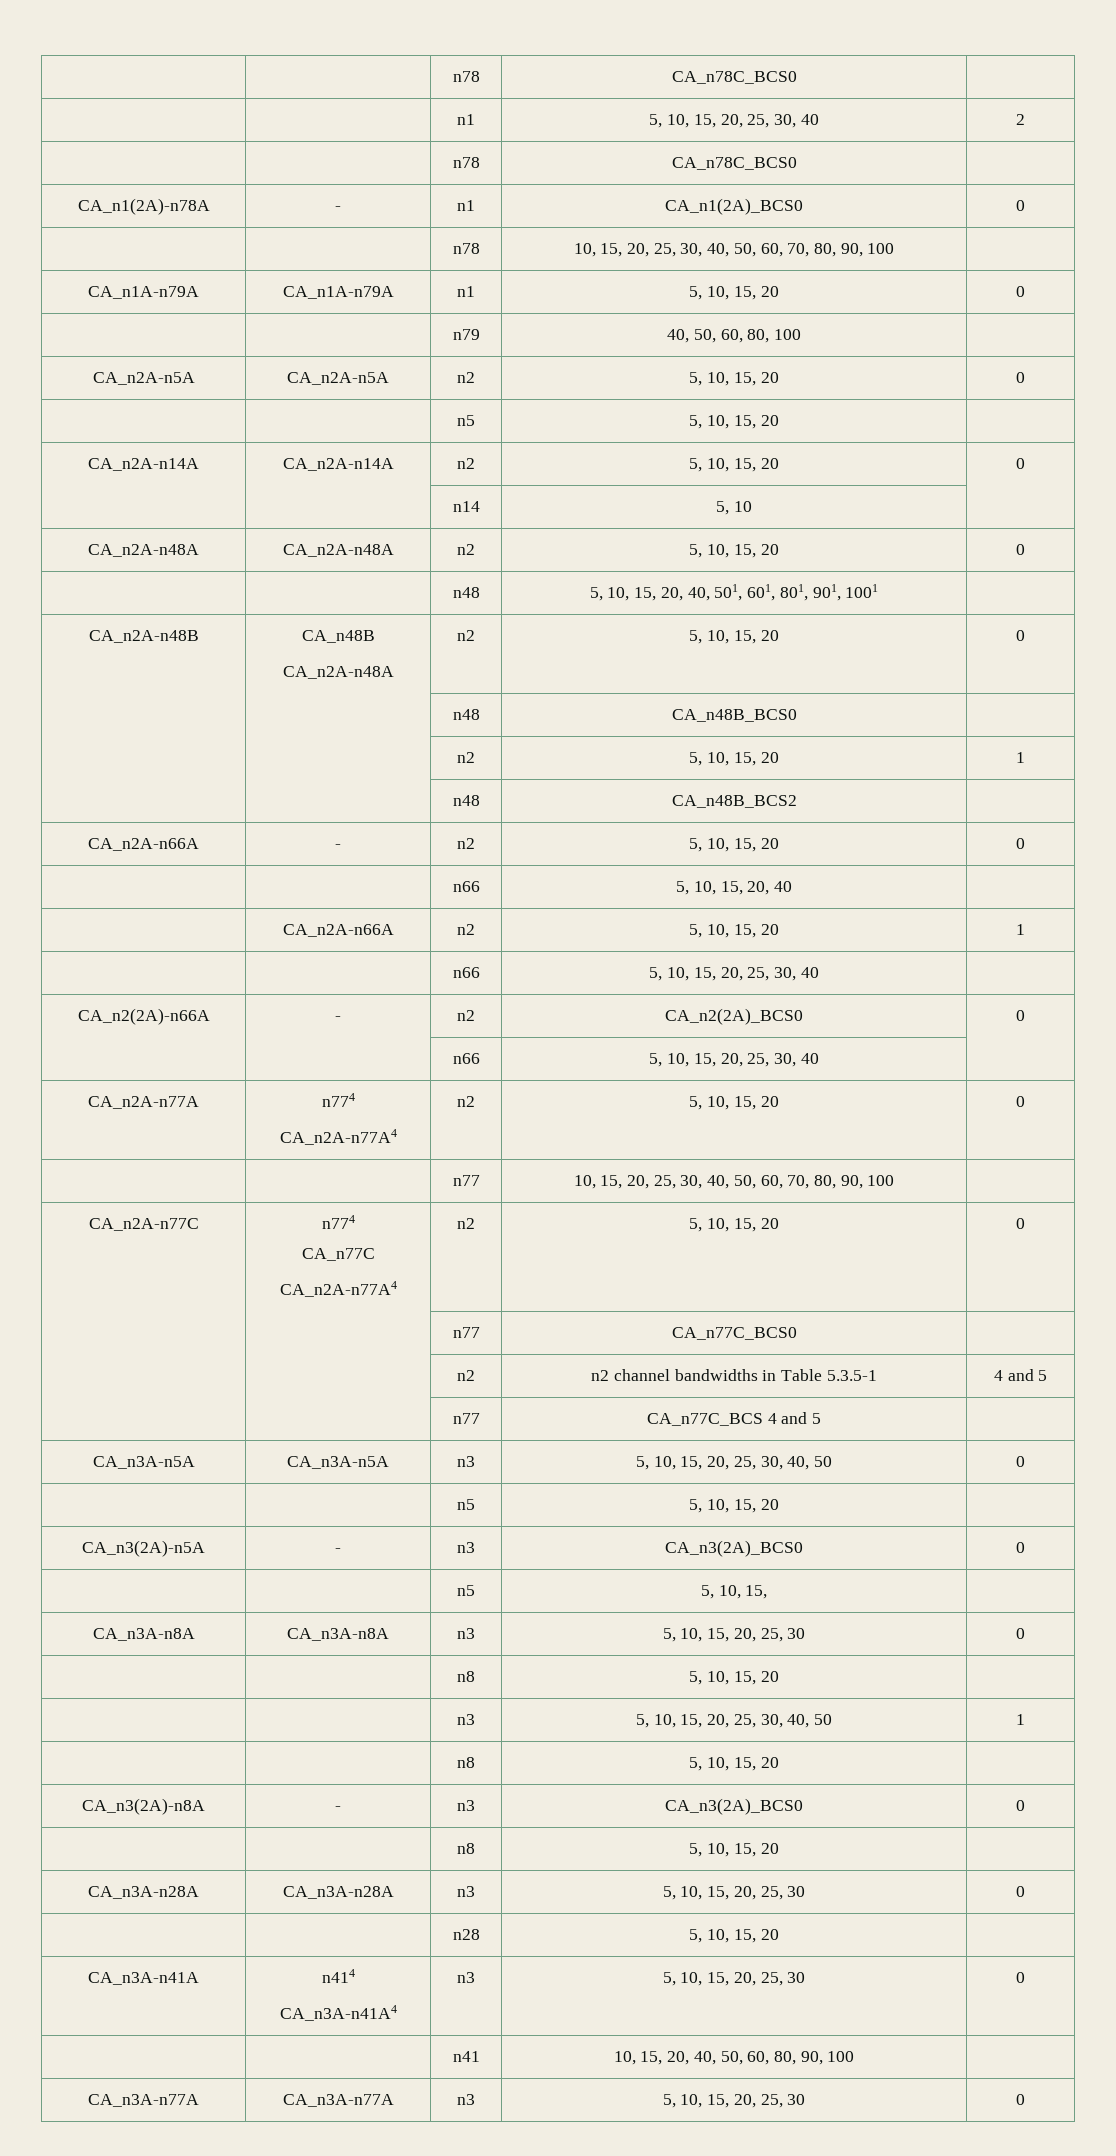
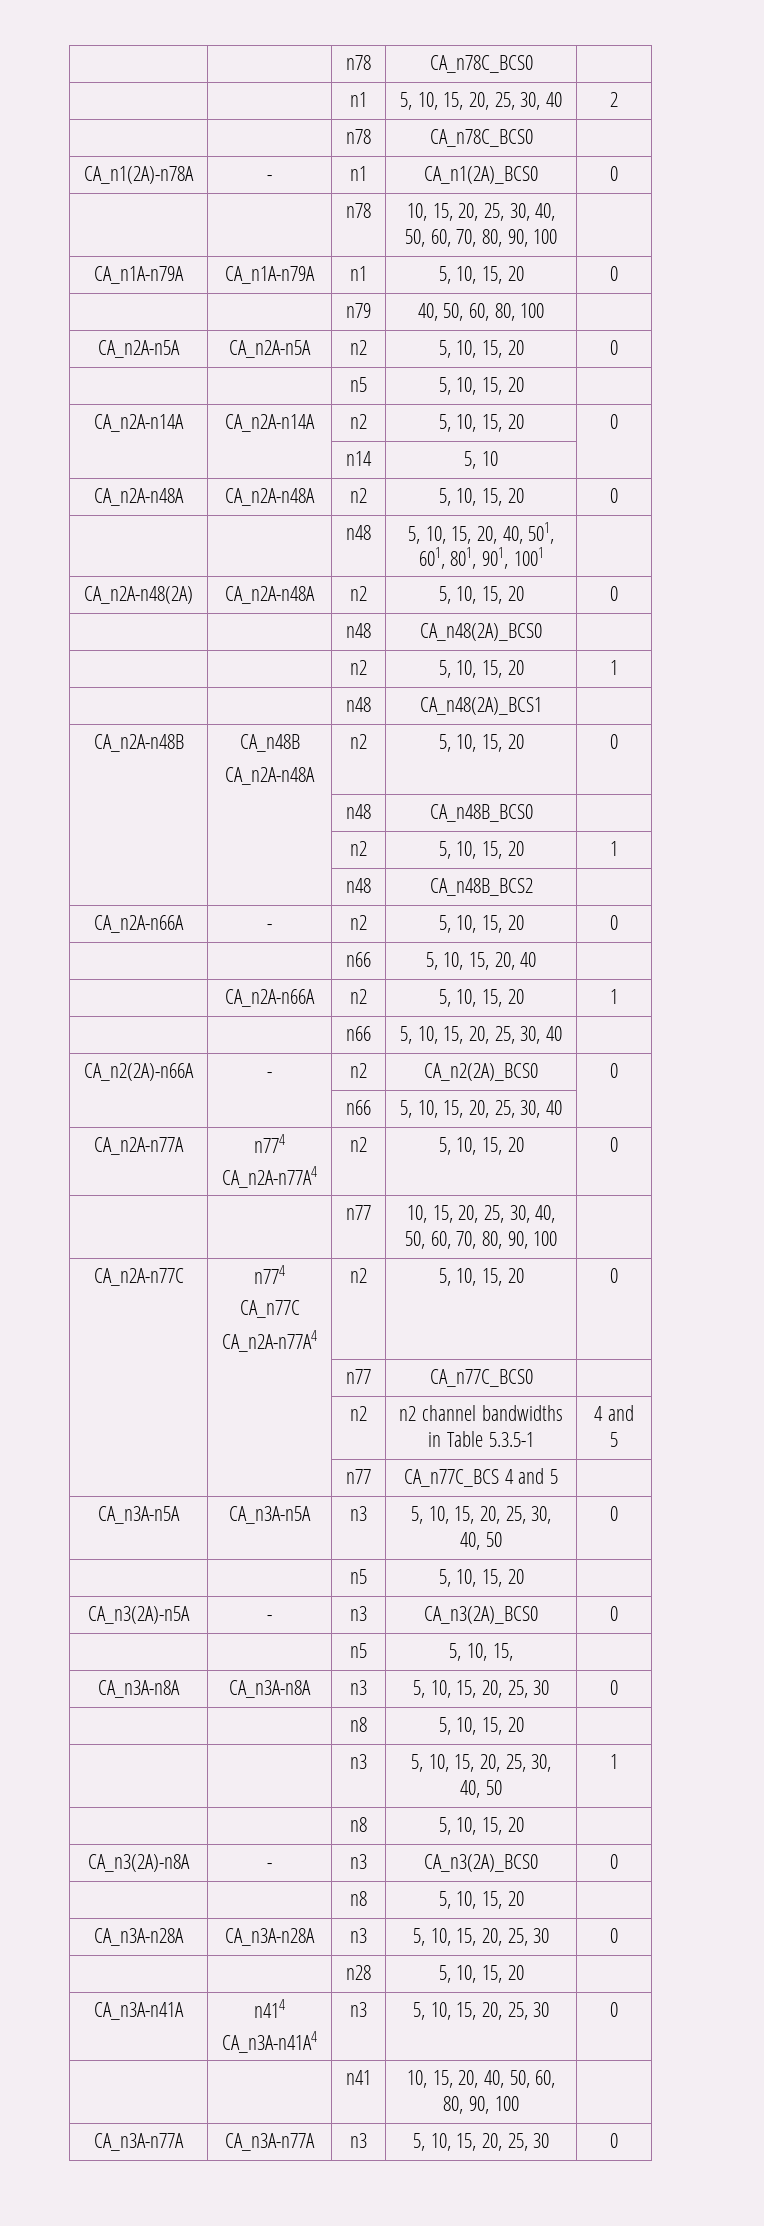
+ CA_n2A-n48(2A) | CA_n2A-n48A | n2 | 5, 10, 15, 20 | 0
+ | | n48 | CA_n48(2A)_BCS0 |
+ | | n2 | 5, 10, 15, 20 | 1
+ | | n48 | CA_n48(2A)_BCS1 |

